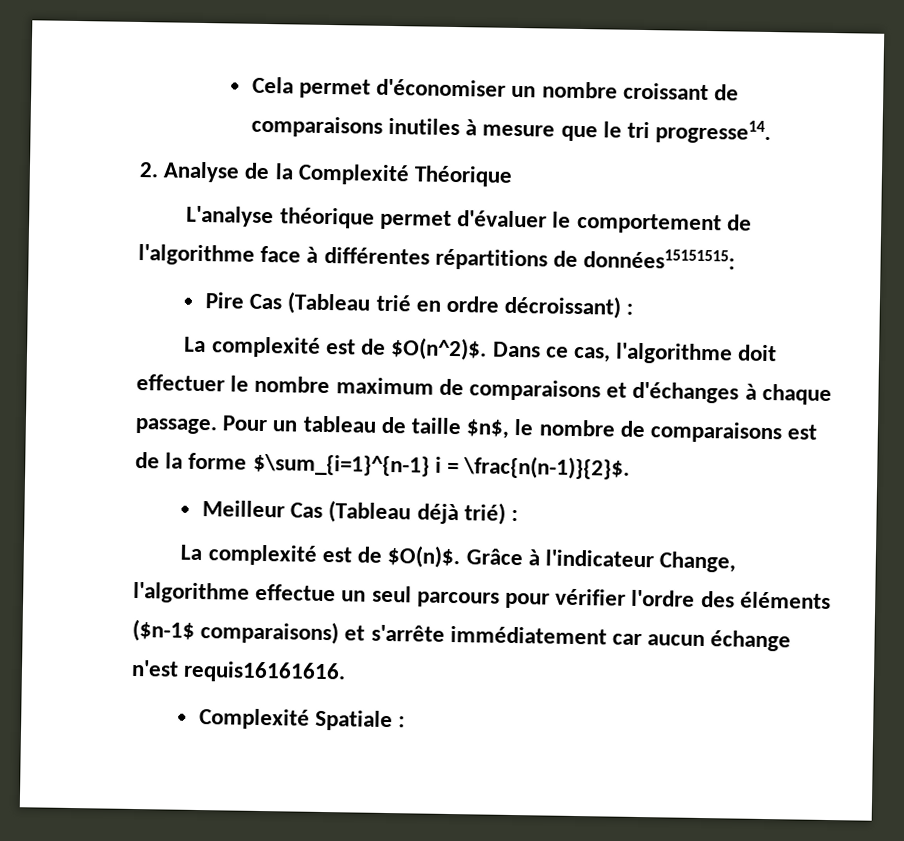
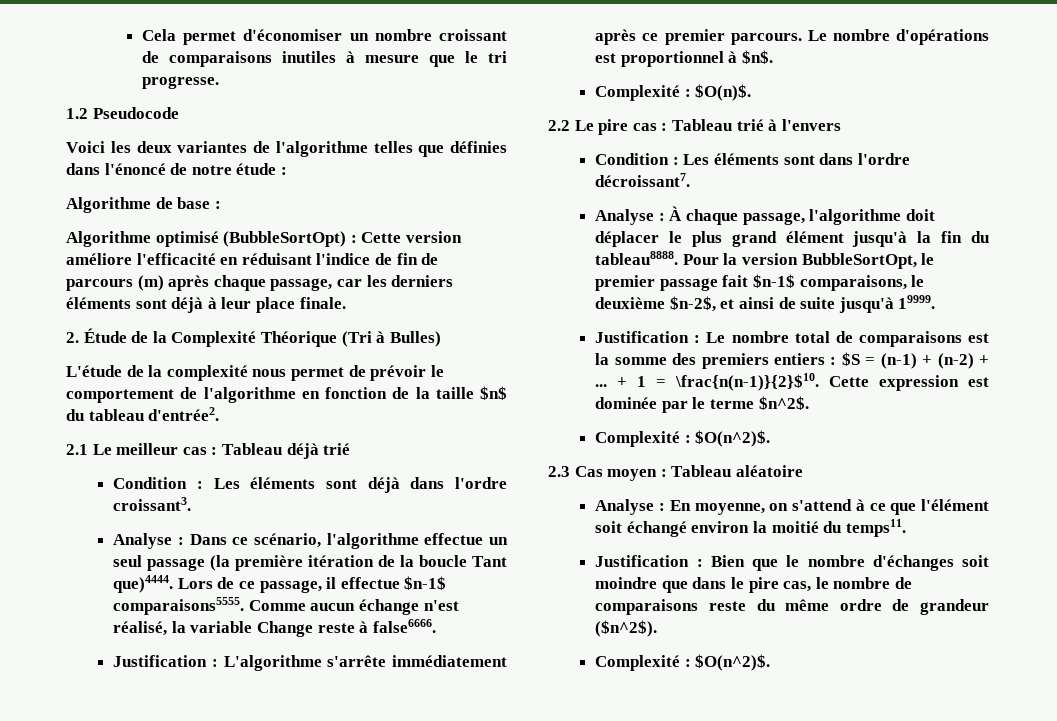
- Cela permet d'économiser un nombre croissant de comparaisons inutiles à mesure que le tri progresse14.
+ Cela permet d'économiser un nombre croissant de comparaisons inutiles à mesure que le tri progresse.
+ 1.2 Pseudocode
+ Voici les deux variantes de l'algorithme telles que définies dans l'énoncé de notre étude :
+ Algorithme de base :
+ Algorithme optimisé (BubbleSortOpt) : Cette version améliore l'efficacité en réduisant l'indice de fin de parcours (m) après chaque passage, car les derniers éléments sont déjà à leur place finale.
- 2. Analyse de la Complexité Théorique
- L'analyse théorique permet d'évaluer le comportement de l'algorithme face à différentes répartitions de données15151515:
- Pire Cas (Tableau trié en ordre décroissant) :
- La complexité est de $O(n^2)$. Dans ce cas, l'algorithme doit effectuer le nombre maximum de comparaisons et d'échanges à chaque passage. Pour un tableau de taille $n$, le nombre de comparaisons est de la forme $\sum_{i=1}^{n-1} i = \frac{n(n-1)}{2}$.
- Meilleur Cas (Tableau déjà trié) :
- La complexité est de $O(n)$. Grâce à l'indicateur Change, l'algorithme effectue un seul parcours pour vérifier l'ordre des éléments ($n-1$ comparaisons) et s'arrête immédiatement car aucun échange n'est requis16161616.
- Complexité Spatiale :
+ 2. Étude de la Complexité Théorique (Tri à Bulles)
+ L'étude de la complexité nous permet de prévoir le comportement de l'algorithme en fonction de la taille $n$ du tableau d'entrée2.
+ 2.1 Le meilleur cas : Tableau déjà trié
+ Condition : Les éléments sont déjà dans l'ordre croissant3.
+ Analyse : Dans ce scénario, l'algorithme effectue un seul passage (la première itération de la boucle Tant que)4444. Lors de ce passage, il effectue $n-1$ comparaisons5555. Comme aucun échange n'est réalisé, la variable Change reste à false6666.
+ Justification : L'algorithme s'arrête immédiatement après ce premier parcours. Le nombre d'opérations est proportionnel à $n$.
+ Complexité : $O(n)$.
+ 2.2 Le pire cas : Tableau trié à l'envers
+ Condition : Les éléments sont dans l'ordre décroissant7.
+ Analyse : À chaque passage, l'algorithme doit déplacer le plus grand élément jusqu'à la fin du tableau8888. Pour la version BubbleSortOpt, le premier passage fait $n-1$ comparaisons, le deuxième $n-2$, et ainsi de suite jusqu'à 19999.
+ Justification : Le nombre total de comparaisons est la somme des premiers entiers : $S = (n-1) + (n-2) + ... + 1 = \frac{n(n-1)}{2}$10. Cette expression est dominée par le terme $n^2$.
+ Complexité : $O(n^2)$.
+ 2.3 Cas moyen : Tableau aléatoire
+ Analyse : En moyenne, on s'attend à ce que l'élément soit échangé environ la moitié du temps11.
+ Justification : Bien que le nombre d'échanges soit moindre que dans le pire cas, le nombre de comparaisons reste du même ordre de grandeur ($n^2$).
+ Complexité : $O(n^2)$.

